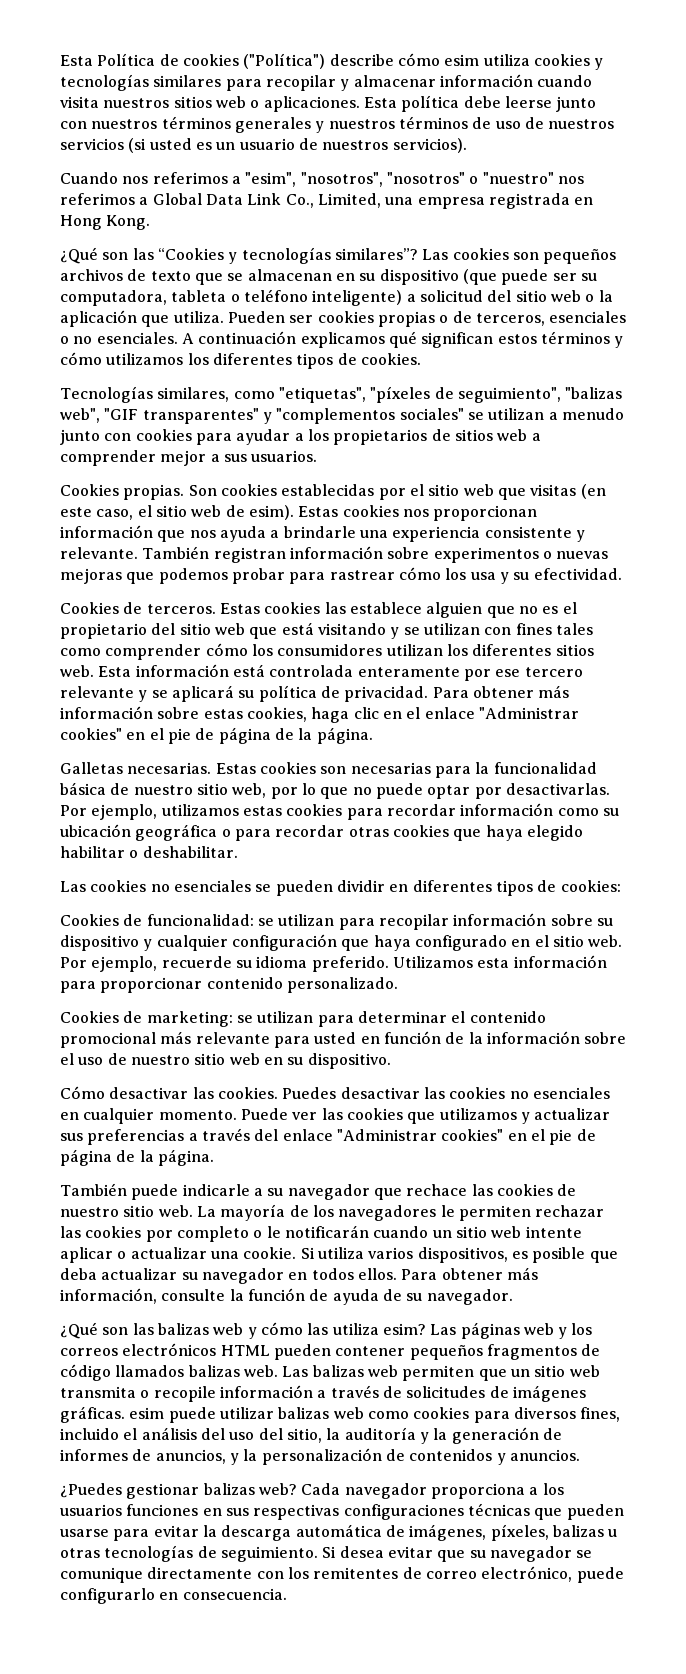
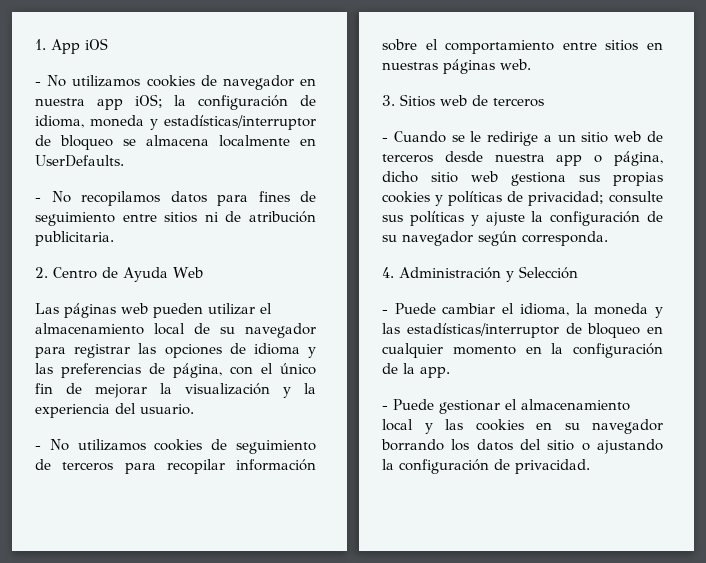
- Esta Política de cookies ("Política") describe cómo esim utiliza cookies y tecnologías similares para recopilar y almacenar información cuando visita nuestros sitios web o aplicaciones. Esta política debe leerse junto con nuestros términos generales y nuestros términos de uso de nuestros servicios (si usted es un usuario de nuestros servicios).
- Cuando nos referimos a "esim", "nosotros", "nosotros" o "nuestro" nos referimos a Global Data Link Co., Limited, una empresa registrada en Hong Kong.
- ¿Qué son las “Cookies y tecnologías similares”? Las cookies son pequeños archivos de texto que se almacenan en su dispositivo (que puede ser su computadora, tableta o teléfono inteligente) a solicitud del sitio web o la aplicación que utiliza. Pueden ser cookies propias o de terceros, esenciales o no esenciales. A continuación explicamos qué significan estos términos y cómo utilizamos los diferentes tipos de cookies.
- Tecnologías similares, como "etiquetas", "píxeles de seguimiento", "balizas web", "GIF transparentes" y "complementos sociales" se utilizan a menudo junto con cookies para ayudar a los propietarios de sitios web a comprender mejor a sus usuarios.
- Cookies propias. Son cookies establecidas por el sitio web que visitas (en este caso, el sitio web de esim). Estas cookies nos proporcionan información que nos ayuda a brindarle una experiencia consistente y relevante. También registran información sobre experimentos o nuevas mejoras que podemos probar para rastrear cómo los usa y su efectividad.
- Cookies de terceros. Estas cookies las establece alguien que no es el propietario del sitio web que está visitando y se utilizan con fines tales como comprender cómo los consumidores utilizan los diferentes sitios web. Esta información está controlada enteramente por ese tercero relevante y se aplicará su política de privacidad. Para obtener más información sobre estas cookies, haga clic en el enlace "Administrar cookies" en el pie de página de la página.
- Galletas necesarias. Estas cookies son necesarias para la funcionalidad básica de nuestro sitio web, por lo que no puede optar por desactivarlas. Por ejemplo, utilizamos estas cookies para recordar información como su ubicación geográfica o para recordar otras cookies que haya elegido habilitar o deshabilitar.
- Las cookies no esenciales se pueden dividir en diferentes tipos de cookies:
- Cookies de funcionalidad: se utilizan para recopilar información sobre su dispositivo y cualquier configuración que haya configurado en el sitio web. Por ejemplo, recuerde su idioma preferido. Utilizamos esta información para proporcionar contenido personalizado.
- Cookies de marketing: se utilizan para determinar el contenido promocional más relevante para usted en función de la información sobre el uso de nuestro sitio web en su dispositivo.
- Cómo desactivar las cookies. Puedes desactivar las cookies no esenciales en cualquier momento. Puede ver las cookies que utilizamos y actualizar sus preferencias a través del enlace "Administrar cookies" en el pie de página de la página.
- También puede indicarle a su navegador que rechace las cookies de nuestro sitio web. La mayoría de los navegadores le permiten rechazar las cookies por completo o le notificarán cuando un sitio web intente aplicar o actualizar una cookie. Si utiliza varios dispositivos, es posible que deba actualizar su navegador en todos ellos. Para obtener más información, consulte la función de ayuda de su navegador.
- ¿Qué son las balizas web y cómo las utiliza esim? Las páginas web y los correos electrónicos HTML pueden contener pequeños fragmentos de código llamados balizas web. Las balizas web permiten que un sitio web transmita o recopile información a través de solicitudes de imágenes gráficas. esim puede utilizar balizas web como cookies para diversos fines, incluido el análisis del uso del sitio, la auditoría y la generación de informes de anuncios, y la personalización de contenidos y anuncios.
- ¿Puedes gestionar balizas web? Cada navegador proporciona a los usuarios funciones en sus respectivas configuraciones técnicas que pueden usarse para evitar la descarga automática de imágenes, píxeles, balizas u otras tecnologías de seguimiento. Si desea evitar que su navegador se comunique directamente con los remitentes de correo electrónico, puede configurarlo en consecuencia.
+ 1. App iOS
+ - No utilizamos cookies de navegador en nuestra app iOS; la configuración de idioma, moneda y estadísticas/interruptor de bloqueo se almacena localmente en UserDefaults.
+ - No recopilamos datos para fines de seguimiento entre sitios ni de atribución publicitaria.
+ 2. Centro de Ayuda Web
+ Las páginas web pueden utilizar el almacenamiento local de su navegador para registrar las opciones de idioma y las preferencias de página, con el único fin de mejorar la visualización y la experiencia del usuario.
+ - No utilizamos cookies de seguimiento de terceros para recopilar información sobre el comportamiento entre sitios en nuestras páginas web.
+ 3. Sitios web de terceros
+ - Cuando se le redirige a un sitio web de terceros desde nuestra app o página, dicho sitio web gestiona sus propias cookies y políticas de privacidad; consulte sus políticas y ajuste la configuración de su navegador según corresponda.
+ 4. Administración y Selección
+ - Puede cambiar el idioma, la moneda y las estadísticas/interruptor de bloqueo en cualquier momento en la configuración de la app.
+ - Puede gestionar el almacenamiento local y las cookies en su navegador borrando los datos del sitio o ajustando la configuración de privacidad.

